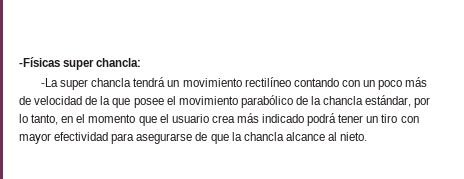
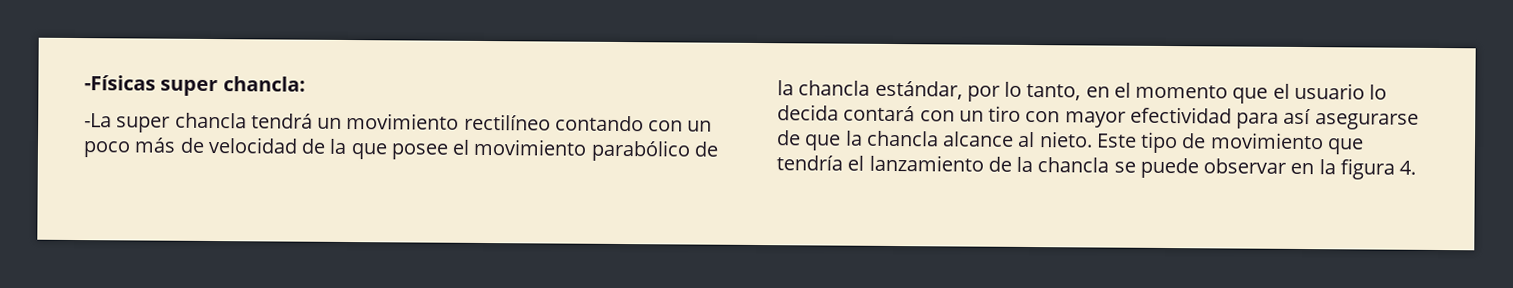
- -La super chancla tendrá un movimiento rectilíneo contando con un poco más de velocidad de la que posee el movimiento parabólico de la chancla estándar, por lo tanto, en el momento que el usuario crea más indicado podrá tener un tiro con mayor efectividad para asegurarse de que la chancla alcance al nieto.
+ -La super chancla tendrá un movimiento rectilíneo contando con un poco más de velocidad de la que posee el movimiento parabólico de la chancla estándar, por lo tanto, en el momento que el usuario lo decida contará con un tiro con mayor efectividad para así asegurarse de que la chancla alcance al nieto.
+ Este tipo de movimiento que tendría el lanzamiento de la chancla se puede observar en la figura 4.

